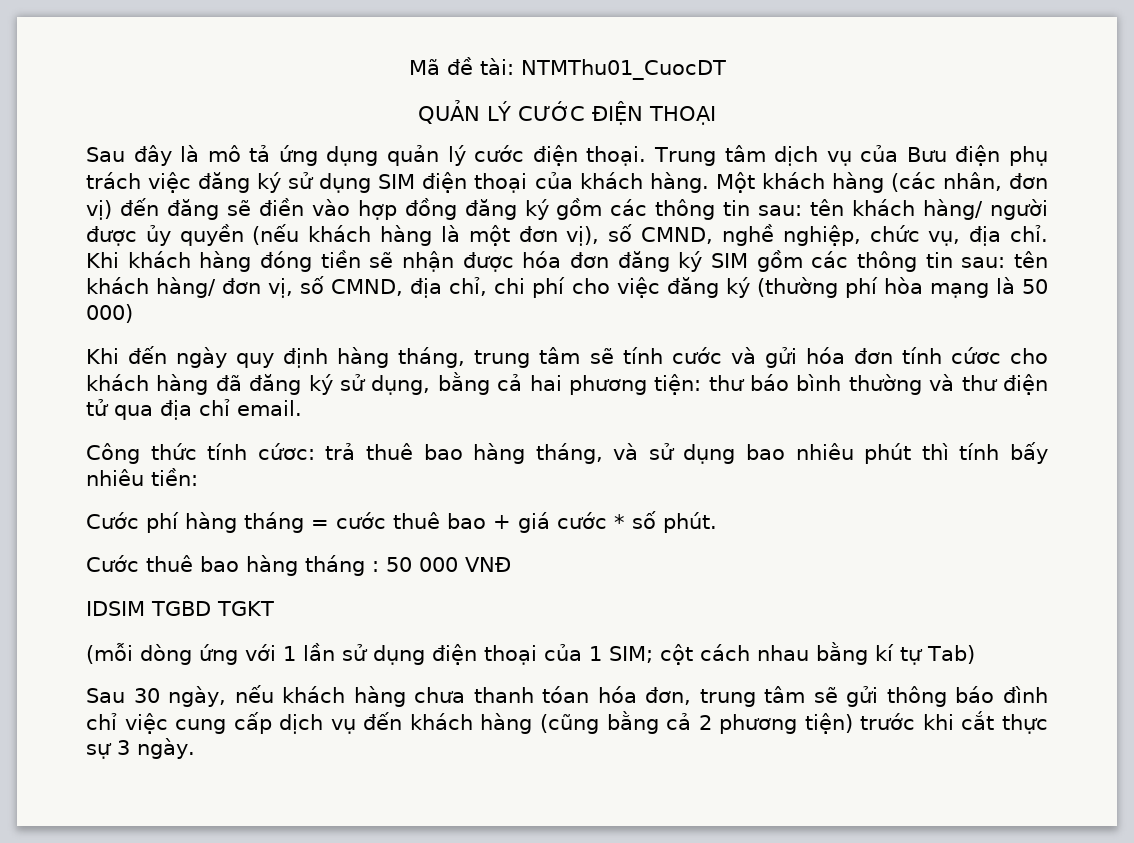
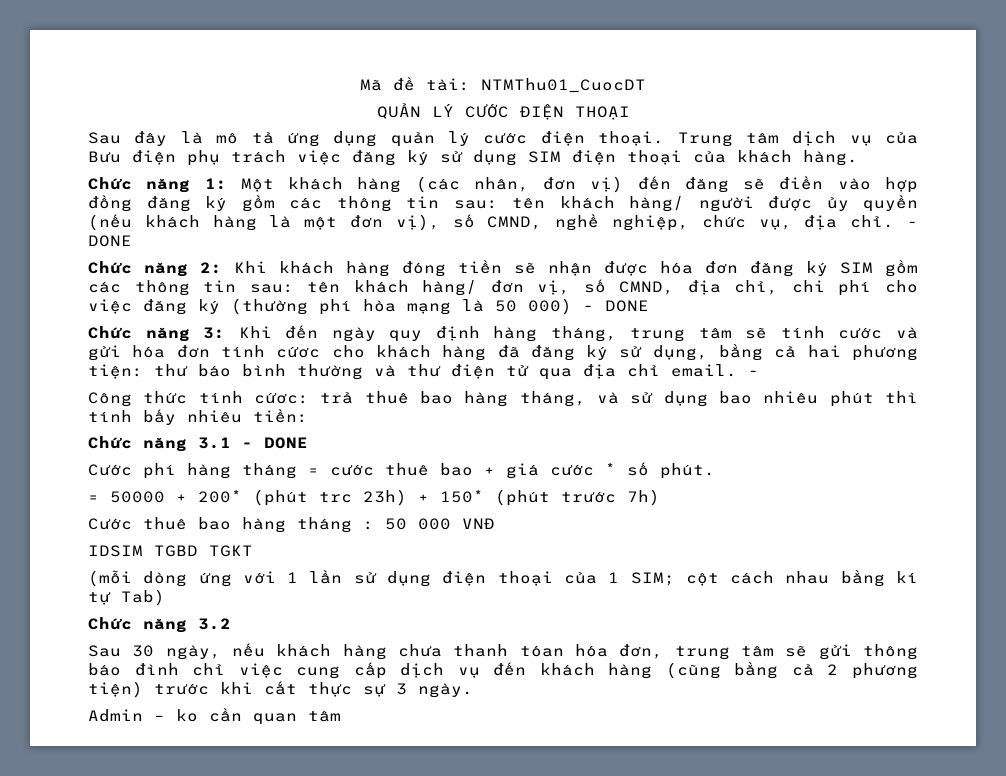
- Trung tâm dịch vụ của Bưu điện phụ trách việc đăng ký sử dụng SIM điện thoại của khách hàng. Một khách hàng (các nhân, đơn vị) đến đăng sẽ điền vào hợp đồng đăng ký gồm các thông tin sau:
+ Trung tâm dịch vụ của Bưu điện phụ trách việc đăng ký sử dụng SIM điện thoại của khách hàng.
+ Chức năng 1: Một khách hàng (các nhân, đơn vị) đến đăng sẽ điền vào hợp đồng đăng ký gồm các thông tin sau:
- tên khách hàng/ người được ủy quyền (nếu khách hàng là một đơn vị), số CMND, nghề nghiệp, chức vụ, địa chỉ.
+ tên khách hàng/ người được ủy quyền (nếu khách hàng là một đơn vị), số CMND, nghề nghiệp, chức vụ, địa chỉ. - DONE
+ Chức năng 2:
- tên khách hàng/ đơn vị, số CMND, địa chỉ, chi phí cho việc đăng ký (thường phí hòa mạng là 50 000)
- Khi đến ngày quy định hàng tháng, trung tâm sẽ tính cước và gửi hóa đơn tính cứơc cho khách hàng đã đăng ký sử dụng, bằng cả hai phương tiện:
+ tên khách hàng/ đơn vị, số CMND, địa chỉ, chi phí cho việc đăng ký (thường phí hòa mạng là 50 000) - DONE
+ Chức năng 3: Khi đến ngày quy định hàng tháng, trung tâm sẽ tính cước và gửi hóa đơn tính cứơc cho khách hàng đã đăng ký sử dụng, bằng cả hai phương tiện:
- thư báo bình thường và thư điện tử qua địa chỉ email.
+ thư báo bình thường và thư điện tử qua địa chỉ email. -
+ Chức năng 3.1 - DONE
+ = 50000 + 200* (phút trc 23h) + 150* (phút trước 7h)
+ Chức năng 3.2
+ Admin – ko cần quan tâm

